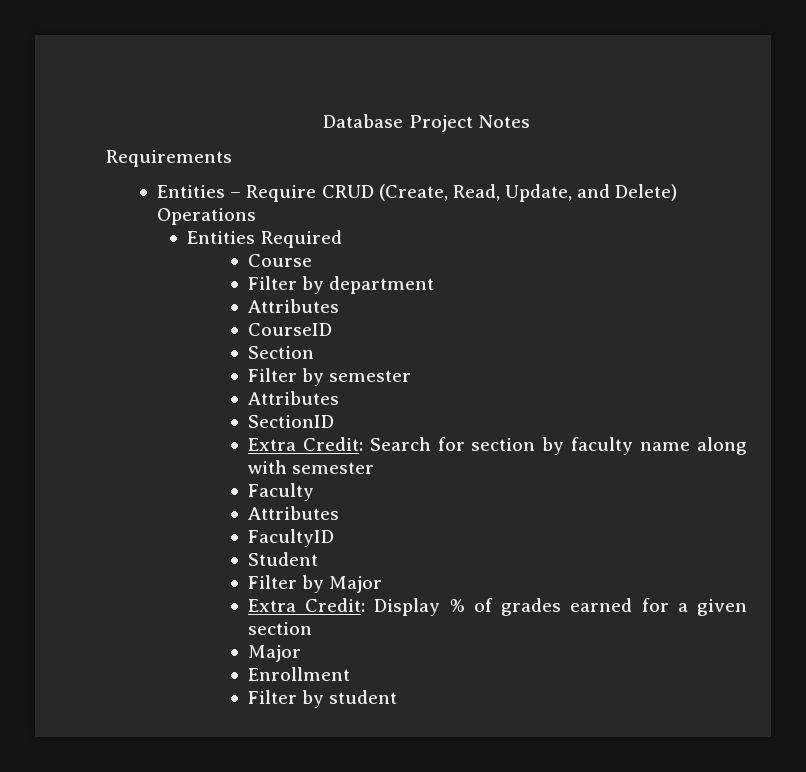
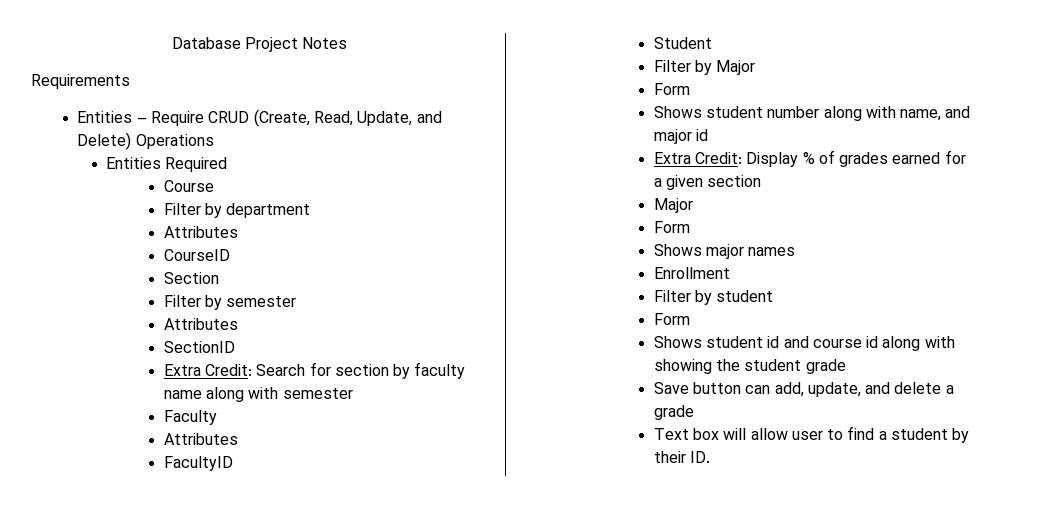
  Filter by Major
+ Form
+ Shows student number along with name, and major id
  Extra Credit: Display % of grades earned for a given section
  Major
+ Form
+ Shows major names
  Filter by student
+ Form
+ Shows student id and course id along with showing the student grade
+ Save button can add, update, and delete a grade
+ Text box will allow user to find a student by their ID.

